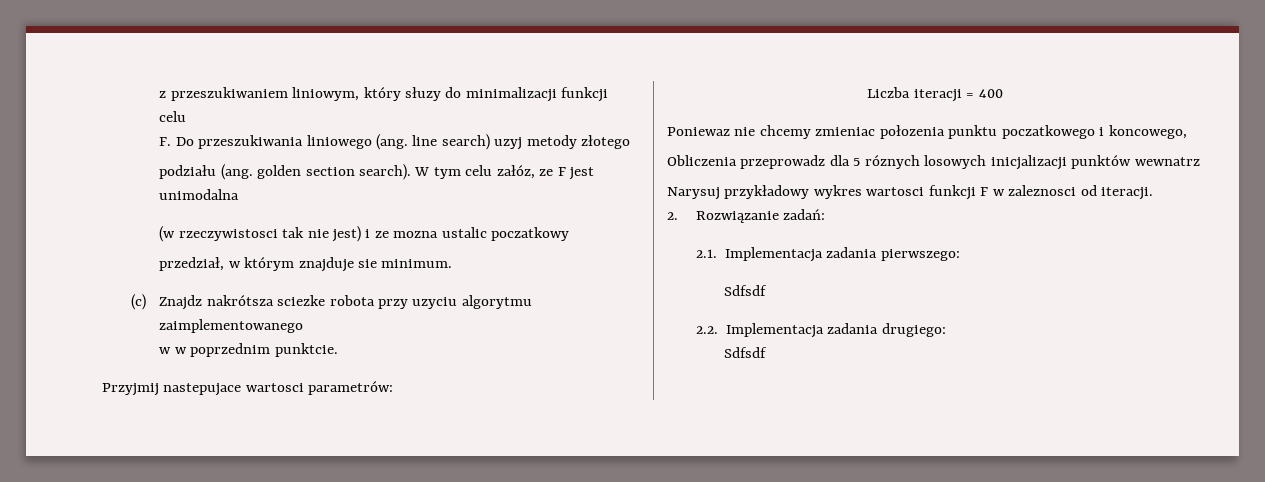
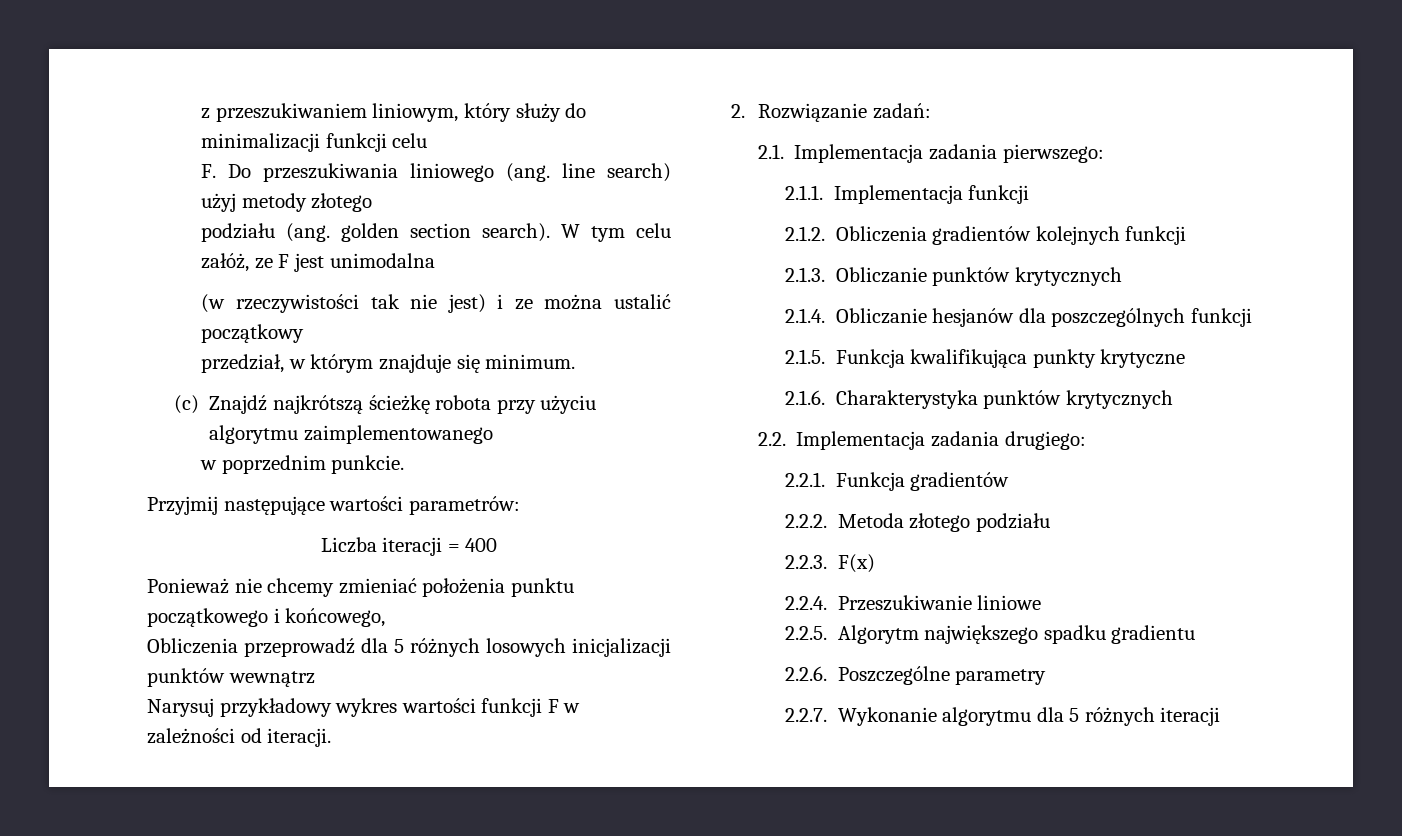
- z przeszukiwaniem liniowym, który słuzy do minimalizacji funkcji celu
+ z przeszukiwaniem liniowym, który służy do minimalizacji funkcji celu
- F. Do przeszukiwania liniowego (ang. line search) uzyj metody złotego
+ F. Do przeszukiwania liniowego (ang. line search) użyj metody złotego
- W tym celu załóz, ze F jest unimodalna
+ W tym celu załóż, ze F jest unimodalna
- (w rzeczywistosci tak nie jest) i ze mozna ustalic poczatkowy
+ (w rzeczywistości tak nie jest) i ze można ustalić początkowy
- przedział, w którym znajduje sie minimum.
+ przedział, w którym znajduje się minimum.
- (c) Znajdz nakrótsza sciezke robota przy uzyciu algorytmu zaimplementowanego
+ (c) Znajdź najkrótszą ścieżkę robota przy użyciu algorytmu zaimplementowanego
- w w poprzednim punktcie.
+ w poprzednim punkcie.
- Przyjmij nastepujace wartosci parametrów:
+ Przyjmij następujące wartości parametrów:
- Poniewaz nie chcemy zmieniac połozenia punktu poczatkowego i koncowego,
- Obliczenia przeprowadz dla 5 róznych losowych inicjalizacji punktów wewnatrz
+ Ponieważ nie chcemy zmieniać położenia punktu początkowego i końcowego,
+ Obliczenia przeprowadź dla 5 różnych losowych inicjalizacji punktów wewnątrz
- Narysuj przykładowy wykres wartosci funkcji F w zaleznosci od iteracji.
+ Narysuj przykładowy wykres wartości funkcji F w zależności od iteracji.
  2.1. Implementacja zadania pierwszego:
- Sdfsdf
+ 2.1.1. Implementacja funkcji
+ 2.1.2. Obliczenia gradientów kolejnych funkcji
+ 2.1.3. Obliczanie punktów krytycznych
+ 2.1.4. Obliczanie hesjanów dla poszczególnych funkcji
+ 2.1.5. Funkcja kwalifikująca punkty krytyczne
+ 2.1.6. Charakterystyka punktów krytycznych
  2.2. Implementacja zadania drugiego:
- Sdfsdf
+ 2.2.1. Funkcja gradientów
+ 2.2.2. Metoda złotego podziału
+ 2.2.3. F(x)
+ 2.2.4. Przeszukiwanie liniowe
+ 2.2.5. Algorytm największego spadku gradientu
+ 2.2.6. Poszczególne parametry
+ 2.2.7. Wykonanie algorytmu dla 5 różnych iteracji

